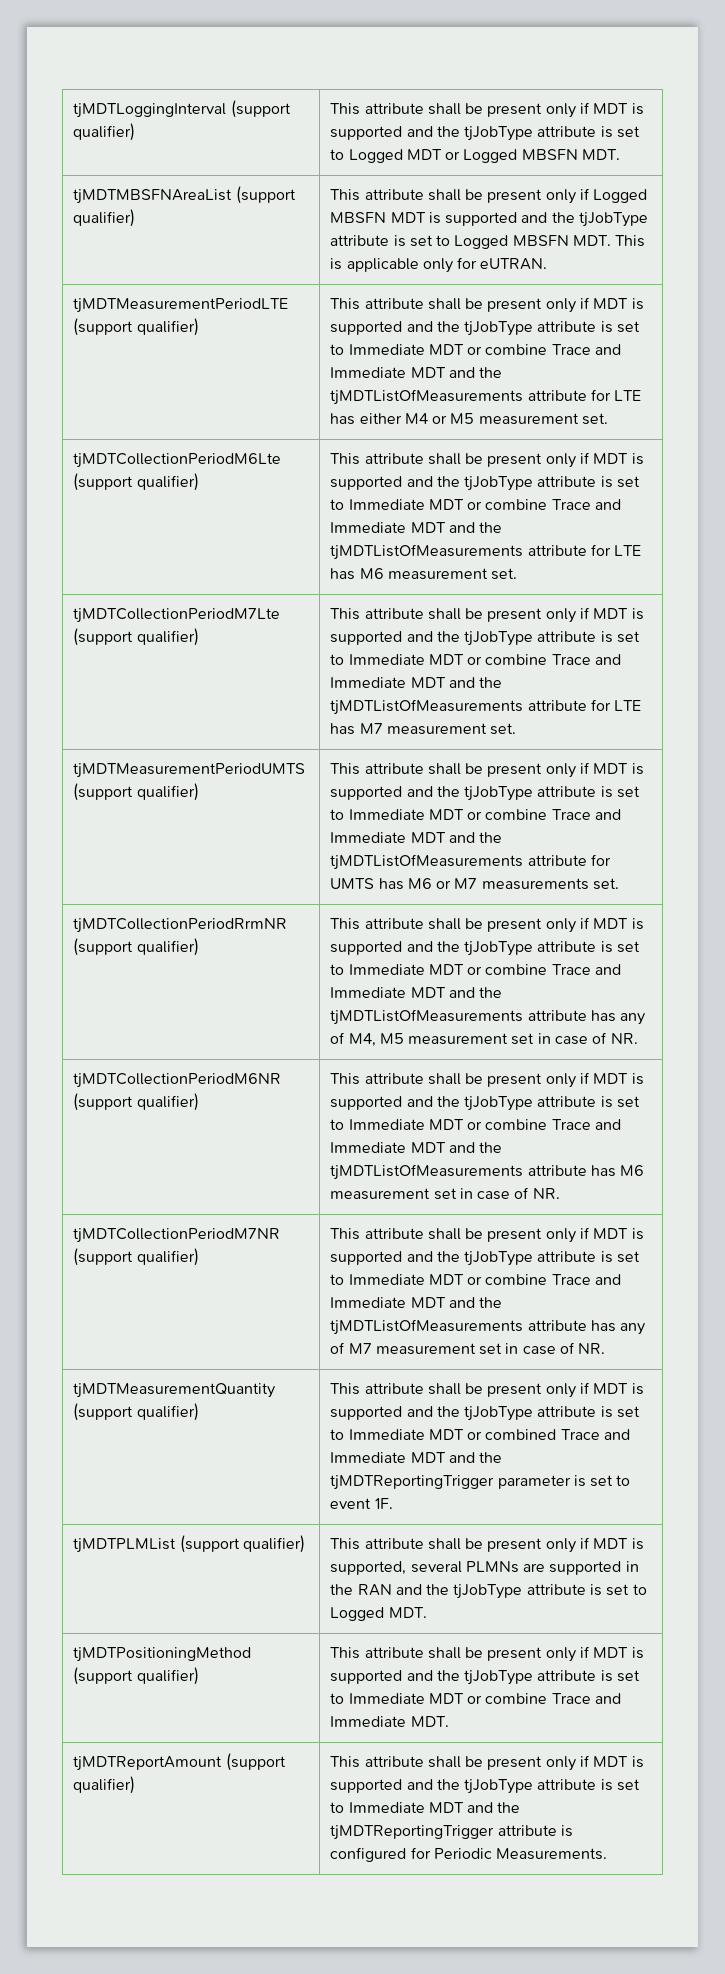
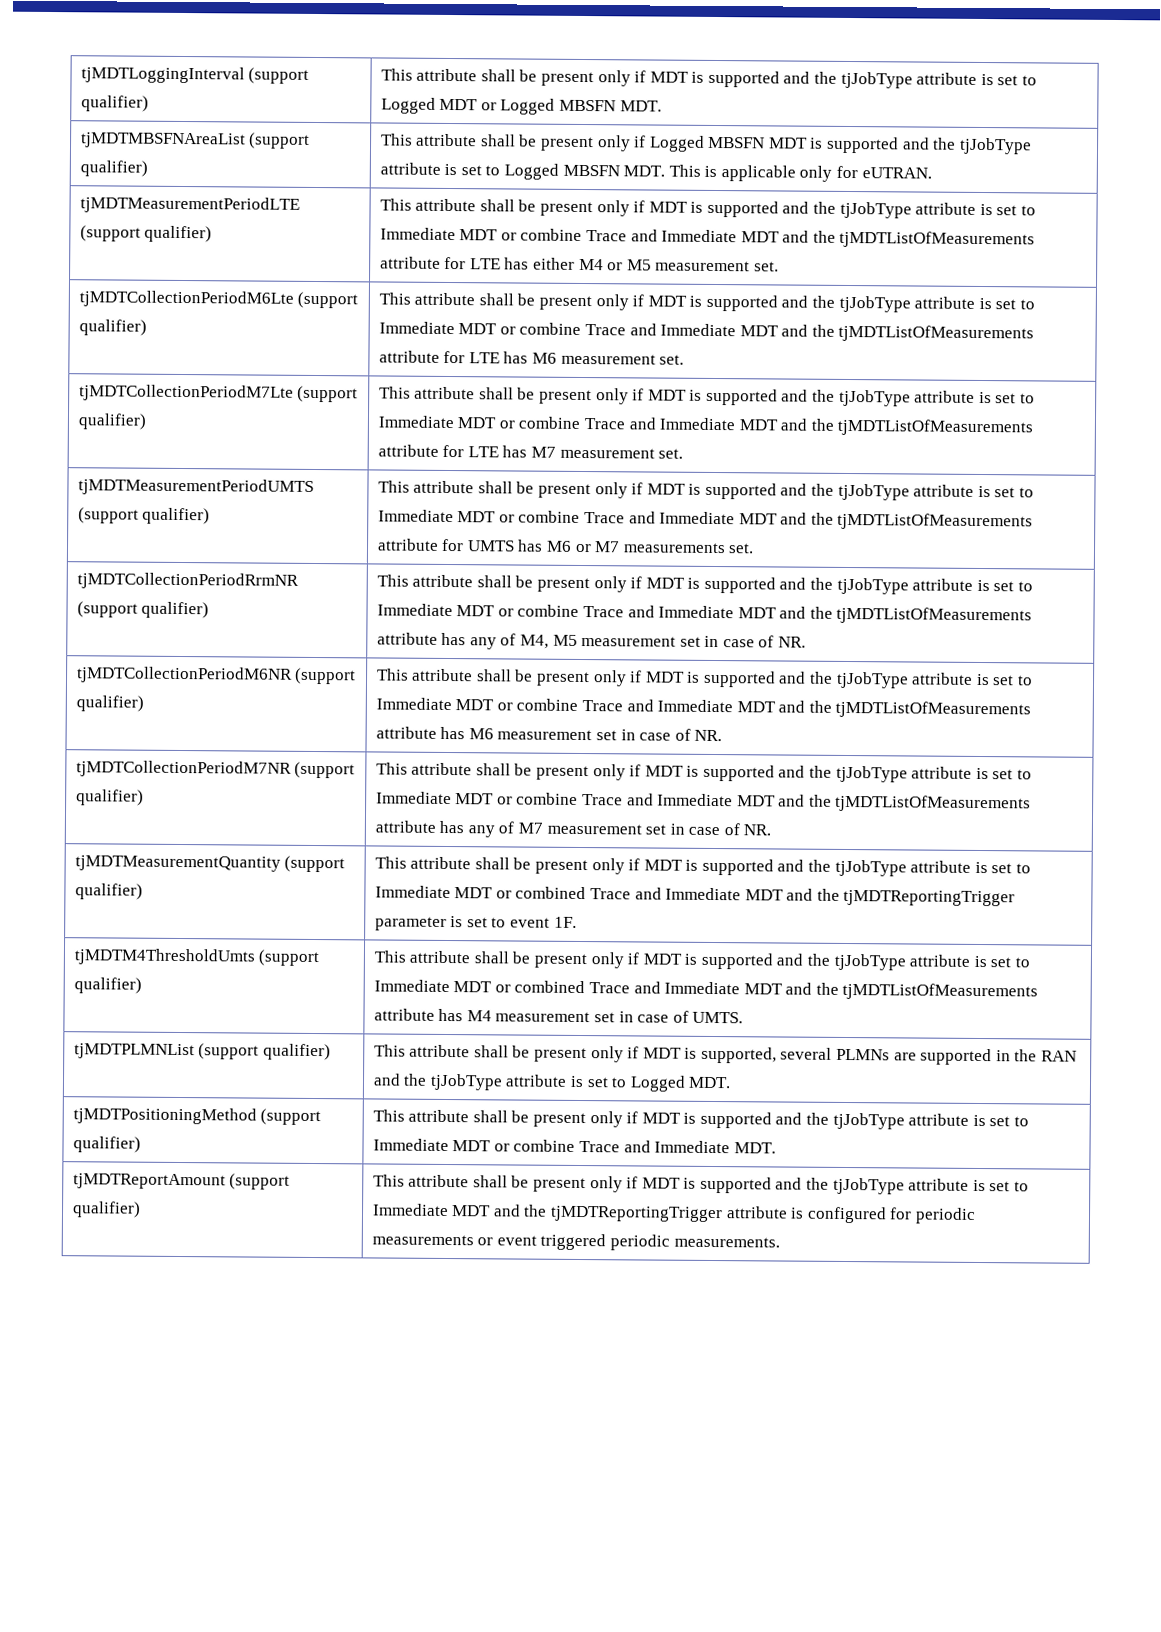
- tjMDTPLMList (support qualifier) | This attribute shall be present only if MDT is supported, several PLMNs are supported in the RAN and the tjJobType attribute is set to Logged MDT.
+ tjMDTM4ThresholdUmts (support qualifier) | This attribute shall be present only if MDT is supported and the tjJobType attribute is set to Immediate MDT or combined Trace and Immediate MDT and the tjMDTListOfMeasurements attribute has M4 measurement set in case of UMTS.
+ tjMDTPLMNList (support qualifier) | This attribute shall be present only if MDT is supported, several PLMNs are supported in the RAN and the tjJobType attribute is set to Logged MDT.
- tjMDTReportAmount (support qualifier) | This attribute shall be present only if MDT is supported and the tjJobType attribute is set to Immediate MDT and the tjMDTReportingTrigger attribute is configured for Periodic Measurements.
+ tjMDTReportAmount (support qualifier) | This attribute shall be present only if MDT is supported and the tjJobType attribute is set to Immediate MDT and the tjMDTReportingTrigger attribute is configured for periodic measurements or event triggered periodic measurements.

